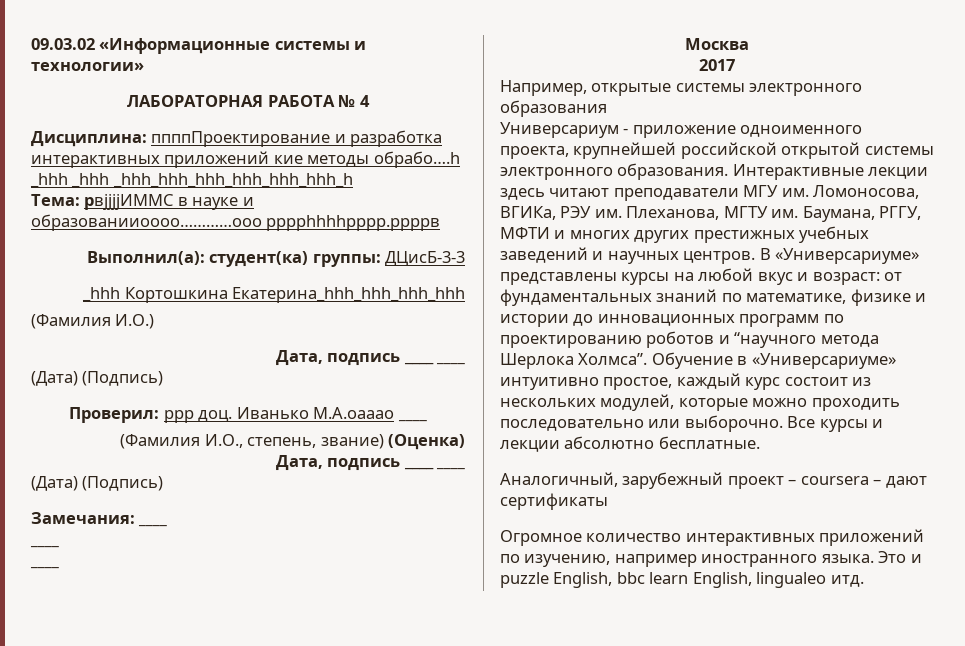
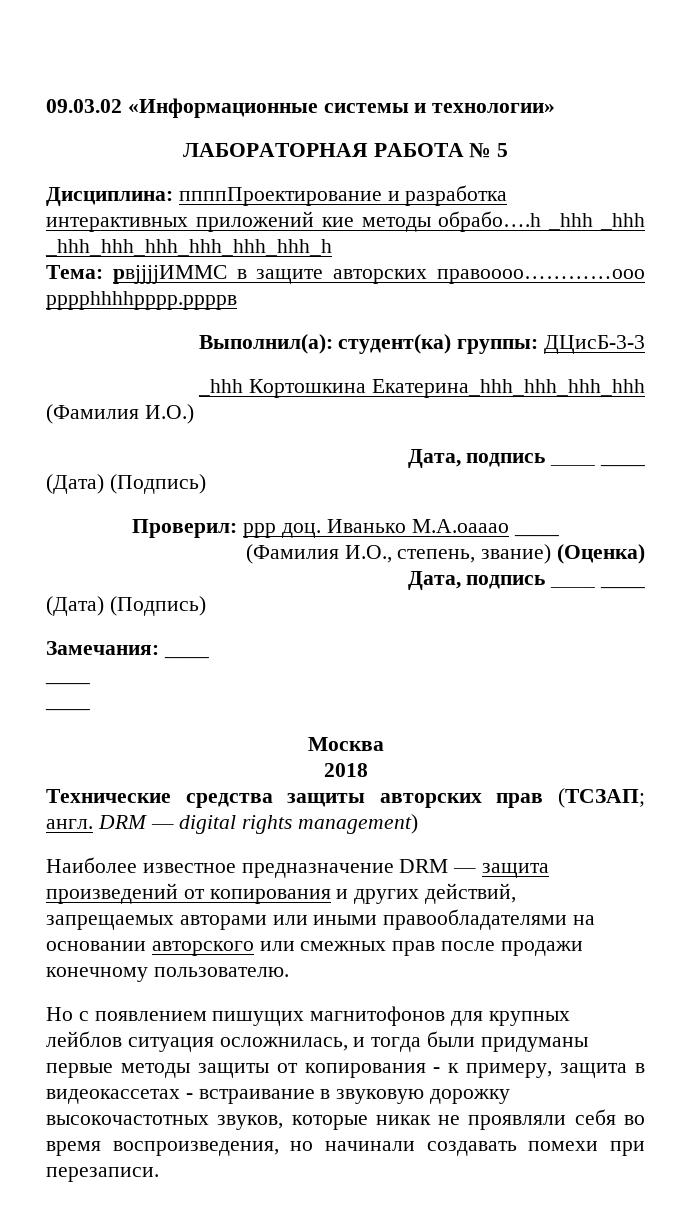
- ЛАБОРАТОРНАЯ РАБОТА № 4
+ ЛАБОРАТОРНАЯ РАБОТА № 5
- Тема: рвjjjjИММС в науке и образованииоооо…………ооо ррррhhhhрррр.ррррв
+ Тема: рвjjjjИММС в защите авторских правоооо…………ооо ррррhhhhрррр.ррррв
- 2017
- Например, открытые системы электронного образования
- Универсариум - приложение одноименного проекта, крупнейшей российской открытой системы электронного образования. Интерактивные лекции здесь читают преподаватели МГУ им. Ломоносова, ВГИКа, РЭУ им. Плеханова, МГТУ им. Баумана, РГГУ, МФТИ и многих других престижных учебных заведений и научных центров. В «Универсариуме» представлены курсы на любой вкус и возраст: от фундаментальных знаний по математике, физике и истории до инновационных программ по проектированию роботов и “научного метода Шерлока Холмса”. Обучение в «Универсариуме» интуитивно простое, каждый курс состоит из нескольких модулей, которые можно проходить последовательно или выборочно. Все курсы и лекции абсолютно бесплатные.
- Аналогичный, зарубежный проект – coursera – дают сертификаты
- Огромное количество интерактивных приложений по изучению, например иностранного языка. Это и puzzle English, bbc learn English, lingualeo итд.
+ 2018
+ Технические средства защиты авторских прав (ТСЗАП; англ. DRM — digital rights management)
+ Наиболее известное предназначение DRM — защита произведений от копирования и других действий, запрещаемых авторами или иными правообладателями на основании авторского или смежных прав после продажи конечному пользователю.
+ Но с появлением пишущих магнитофонов для крупных лейблов ситуация осложнилась, и тогда были придуманы первые методы защиты от копирования - к примеру, защита в видеокассетах - встраивание в звуковую дорожку высокочастотных звуков, которые никак не проявляли себя во время воспроизведения, но начинали создавать помехи при перезаписи.

